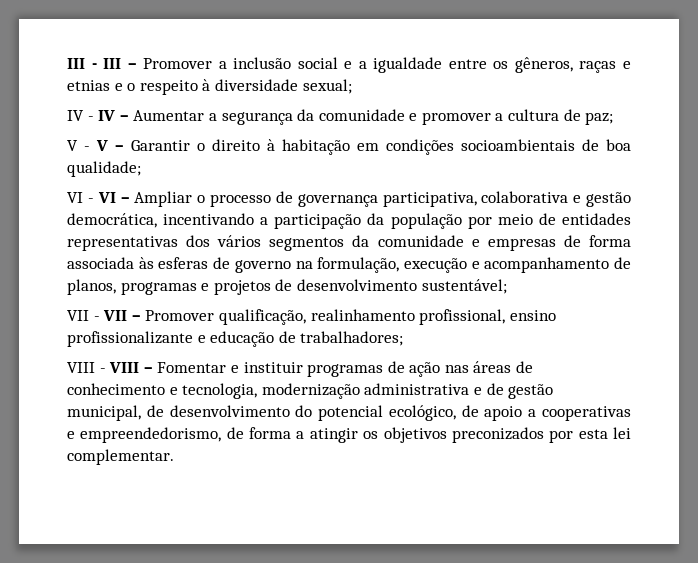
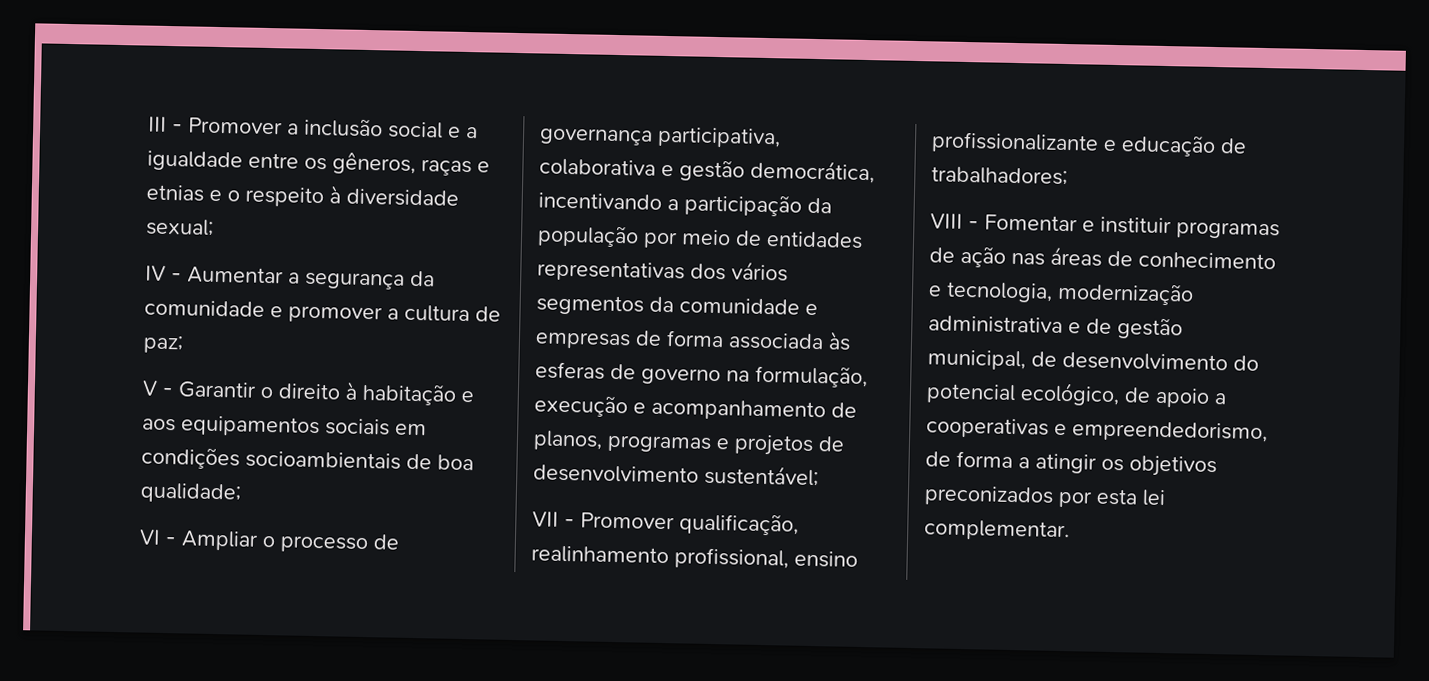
- III - III – Promover a inclusão social e a igualdade entre os gêneros, raças e etnias e o respeito à diversidade sexual;
+ III - Promover a inclusão social e a igualdade entre os gêneros, raças e etnias e o respeito à diversidade sexual;
- IV - IV – Aumentar a segurança da comunidade e promover a cultura de paz;
+ IV - Aumentar a segurança da comunidade e promover a cultura de paz;
- V - V – Garantir o direito à habitação em condições socioambientais de boa qualidade;
+ V - Garantir o direito à habitação e aos equipamentos sociais em condições socioambientais de boa qualidade;
- VI - VI – Ampliar o processo de governança participativa, colaborativa e gestão democrática, incentivando a participação da população por meio de entidades representativas dos vários segmentos da comunidade e empresas de forma associada às esferas de governo na formulação, execução e acompanhamento de planos, programas e projetos de desenvolvimento sustentável;
+ VI - Ampliar o processo de governança participativa, colaborativa e gestão democrática, incentivando a participação da população por meio de entidades representativas dos vários segmentos da comunidade e empresas de forma associada às esferas de governo na formulação, execução e acompanhamento de planos, programas e projetos de desenvolvimento sustentável;
- VII - VII – Promover qualificação, realinhamento profissional, ensino profissionalizante e educação de trabalhadores;
+ VII - Promover qualificação, realinhamento profissional, ensino profissionalizante e educação de trabalhadores;
- VIII - VIII – Fomentar e instituir programas de ação nas áreas de conhecimento e tecnologia, modernização administrativa e de gestão municipal, de desenvolvimento do potencial ecológico, de apoio a cooperativas e empreendedorismo, de forma a atingir os objetivos preconizados por esta lei complementar.
+ VIII - Fomentar e instituir programas de ação nas áreas de conhecimento e tecnologia, modernização administrativa e de gestão municipal, de desenvolvimento do potencial ecológico, de apoio a cooperativas e empreendedorismo, de forma a atingir os objetivos preconizados por esta lei complementar.

